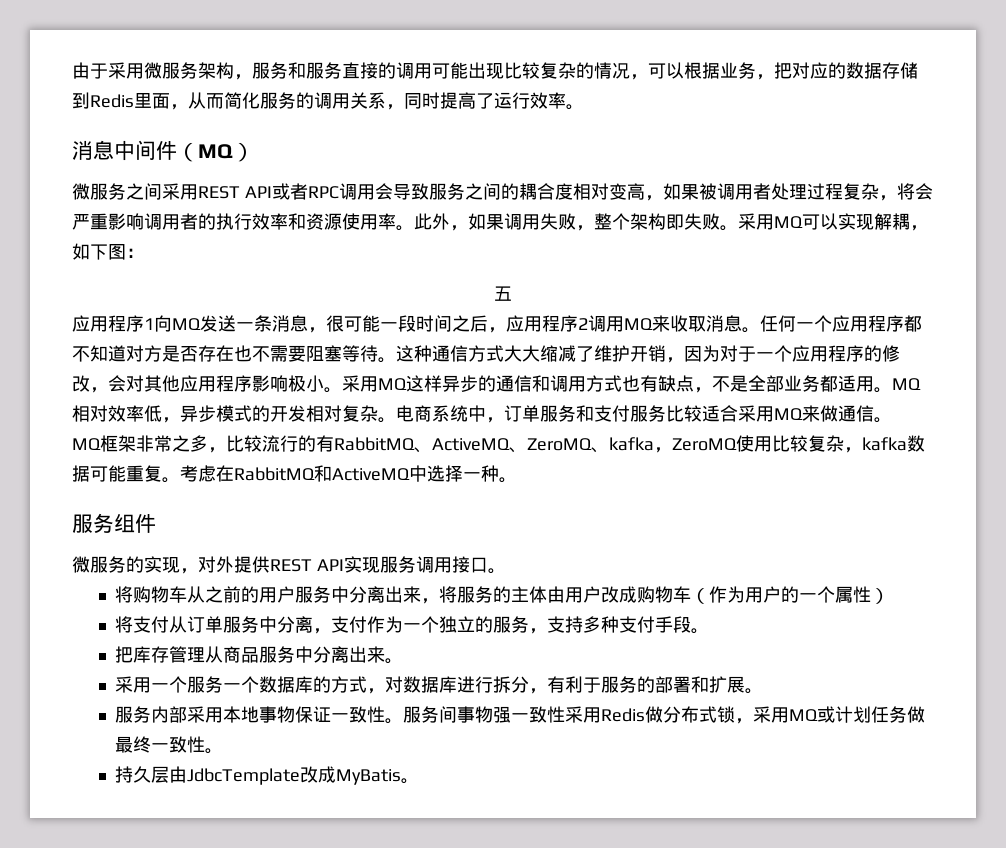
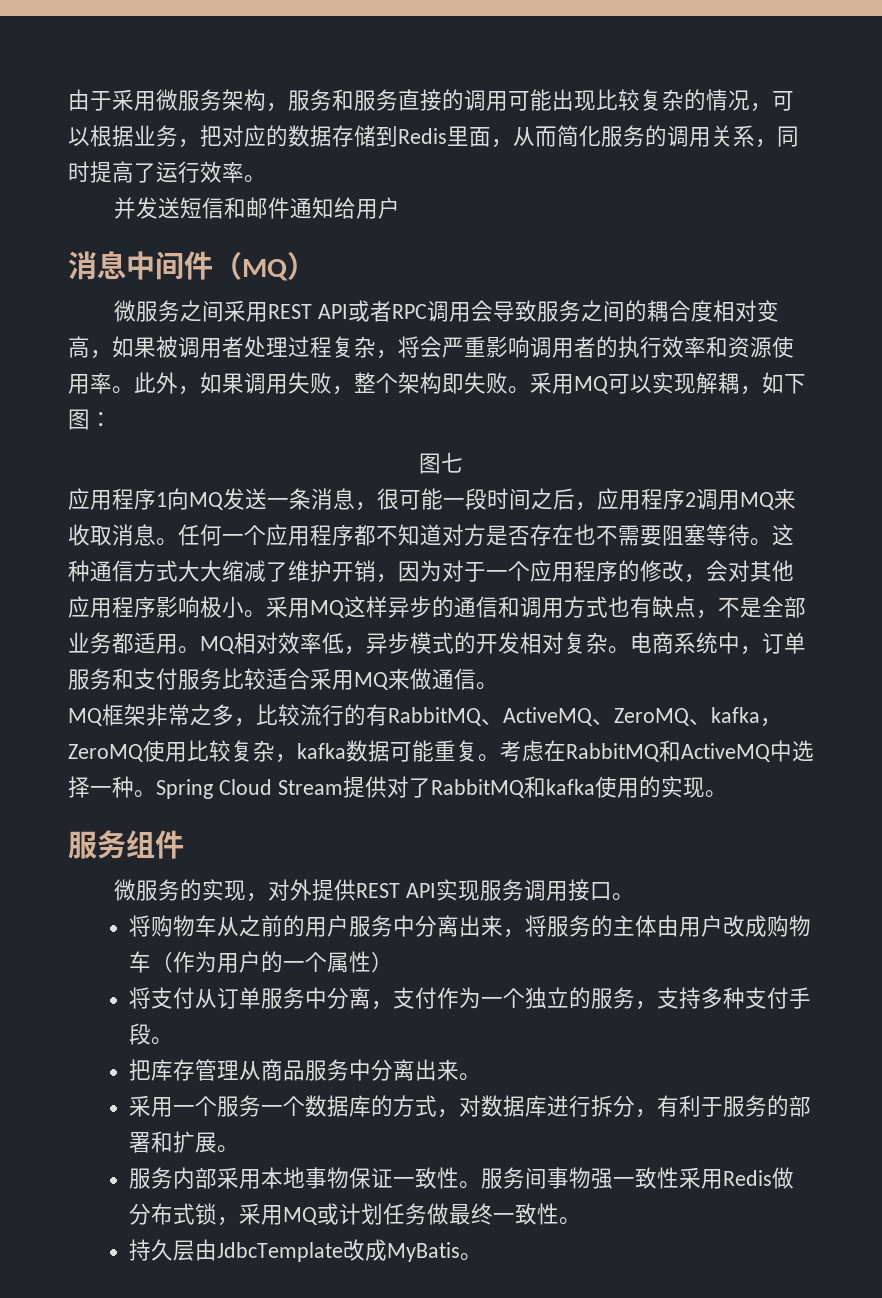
+ 并发送短信和邮件通知给用户
- 五
+ 图七
+ Spring Cloud Stream提供对了RabbitMQ和kafka使用的实现。

